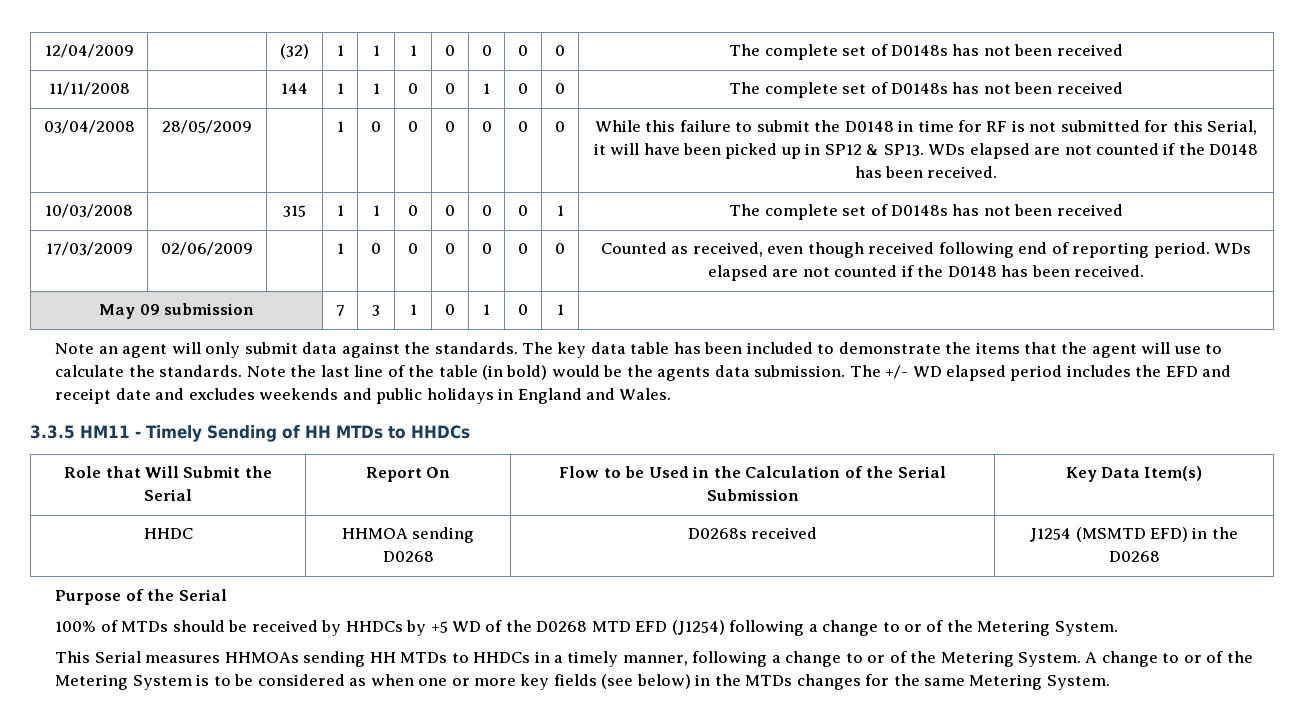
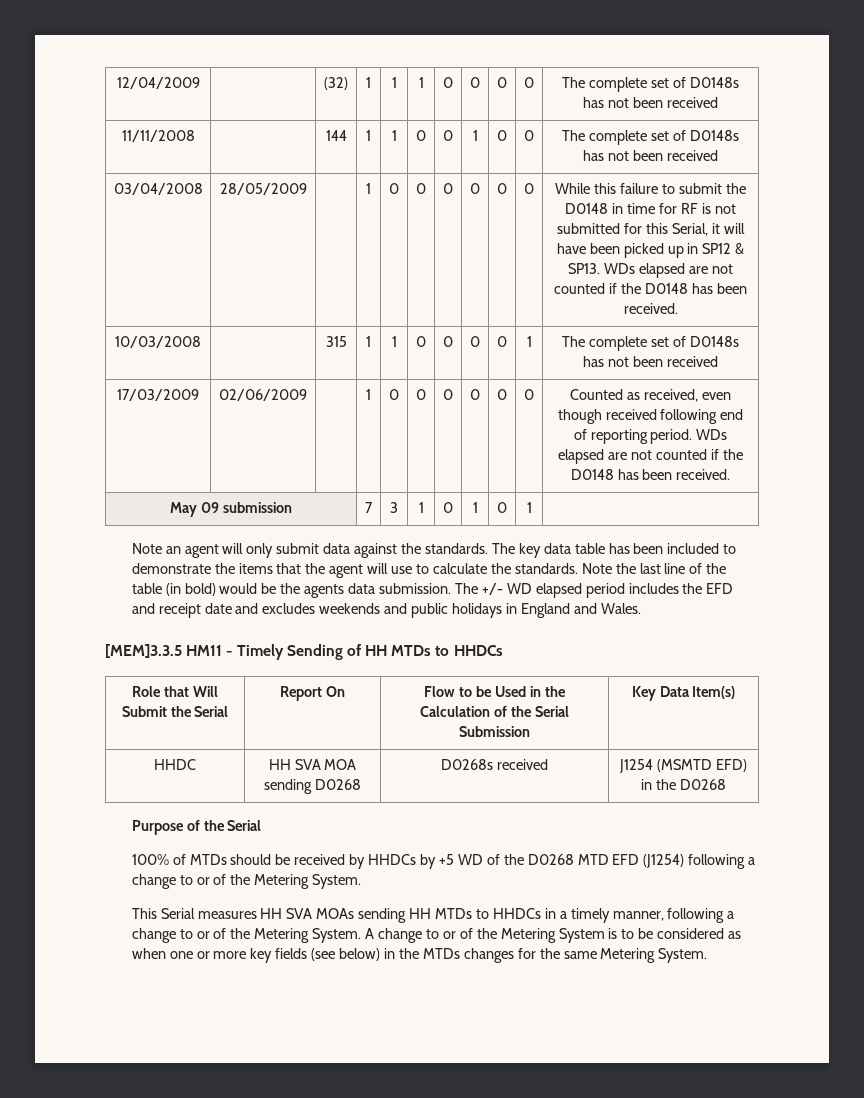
- 3.3.5 HM11 - Timely Sending of HH MTDs to HHDCs
+ [MEM]3.3.5 HM11 - Timely Sending of HH MTDs to HHDCs
- HHDC | HHMOA sending D0268 | D0268s received | J1254 (MSMTD EFD) in the D0268
+ HHDC | HH SVA MOA sending D0268 | D0268s received | J1254 (MSMTD EFD) in the D0268
- This Serial measures HHMOAs sending HH MTDs to HHDCs in a timely manner, following a change to or of the Metering System.
+ This Serial measures HH SVA MOAs sending HH MTDs to HHDCs in a timely manner, following a change to or of the Metering System.

